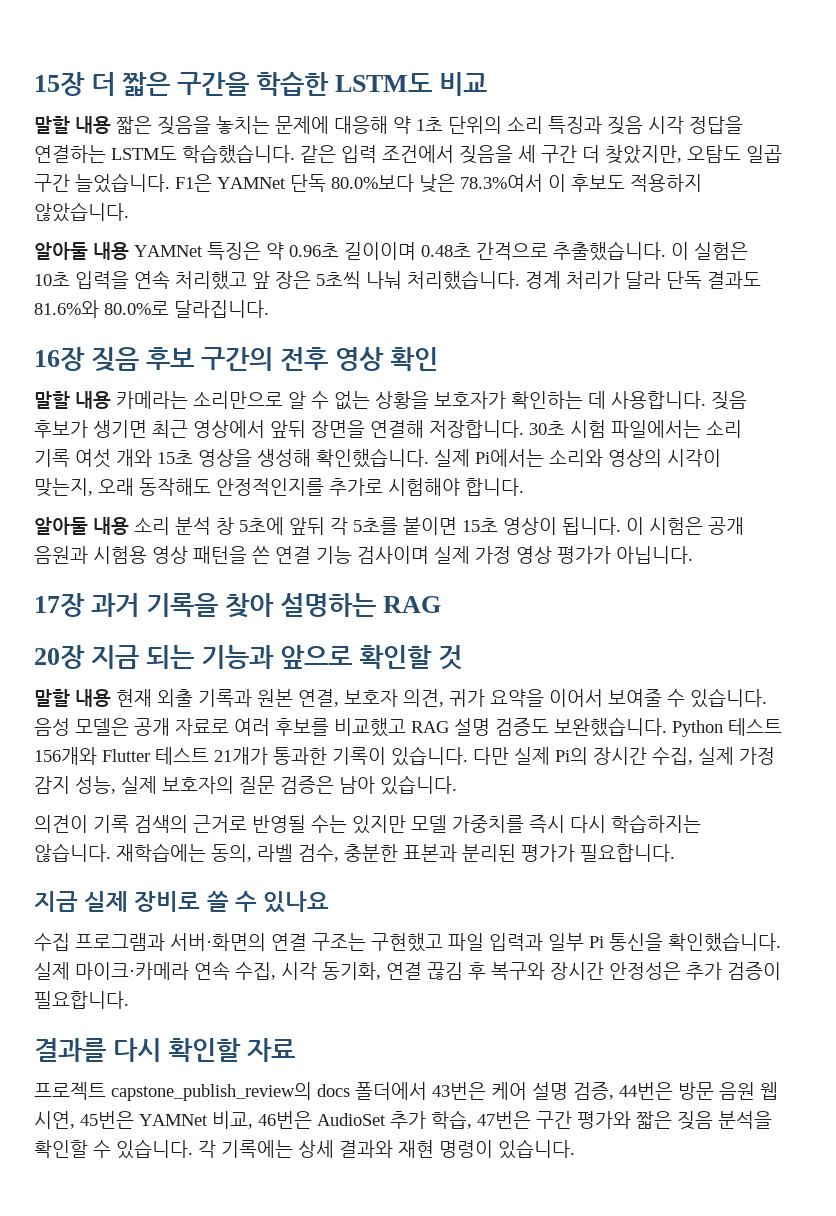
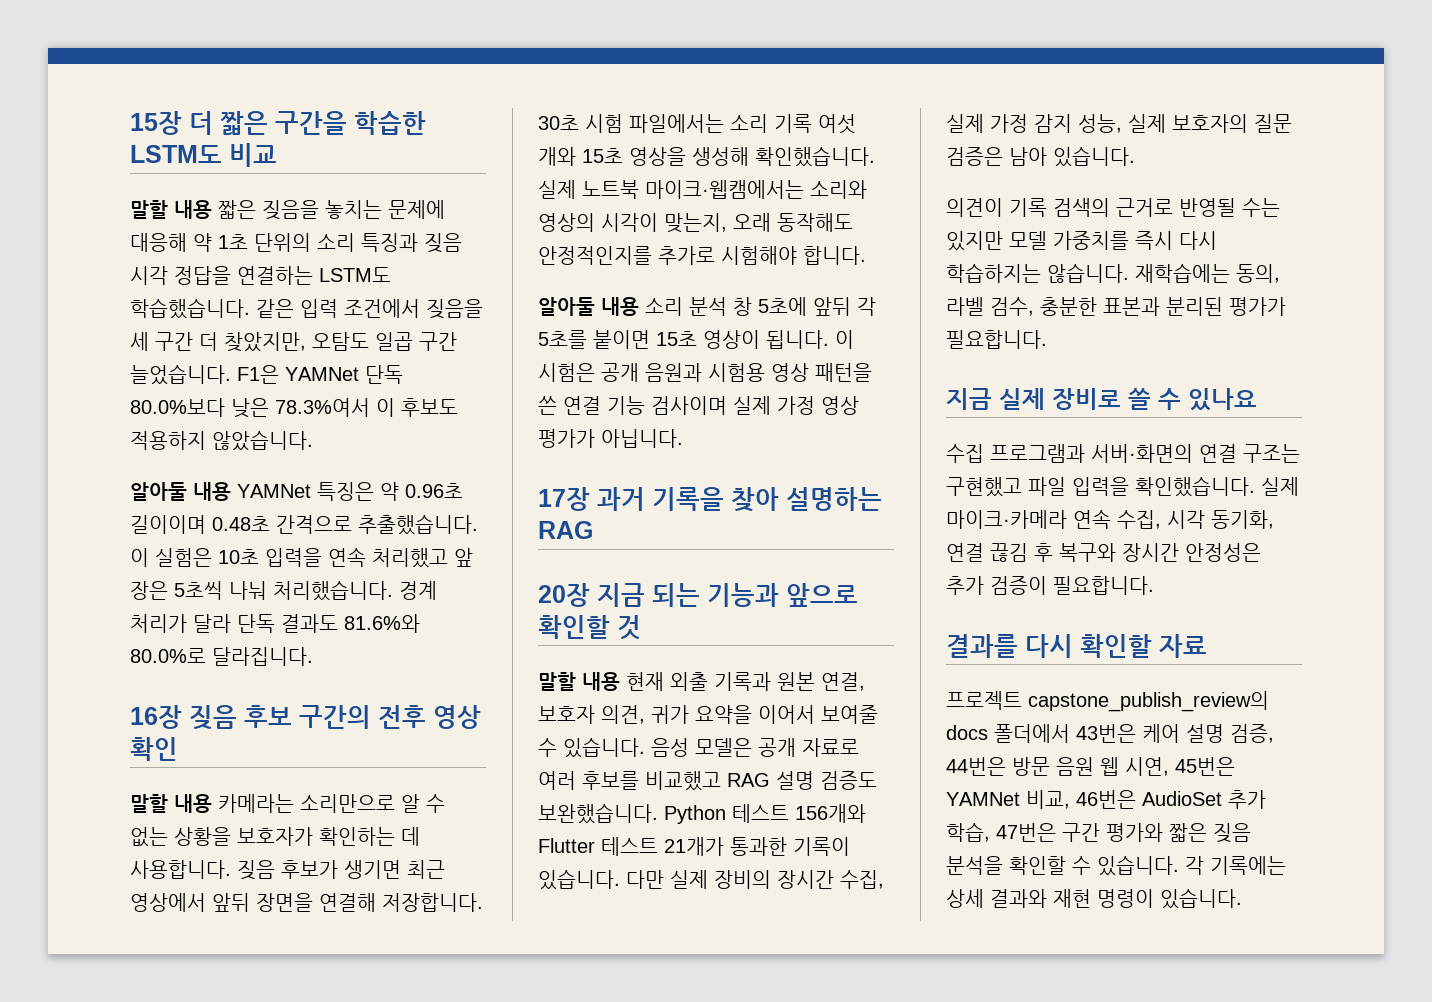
- 실제 Pi에서는 소리와 영상의 시각이 맞는지, 오래 동작해도 안정적인지를 추가로 시험해야 합니다.
+ 실제 노트북 마이크·웹캠에서는 소리와 영상의 시각이 맞는지, 오래 동작해도 안정적인지를 추가로 시험해야 합니다.
- 다만 실제 Pi의 장시간 수집, 실제 가정 감지 성능, 실제 보호자의 질문 검증은 남아 있습니다.
+ 다만 실제 장비의 장시간 수집, 실제 가정 감지 성능, 실제 보호자의 질문 검증은 남아 있습니다.
- 수집 프로그램과 서버·화면의 연결 구조는 구현했고 파일 입력과 일부 Pi 통신을 확인했습니다.
+ 수집 프로그램과 서버·화면의 연결 구조는 구현했고 파일 입력을 확인했습니다.

